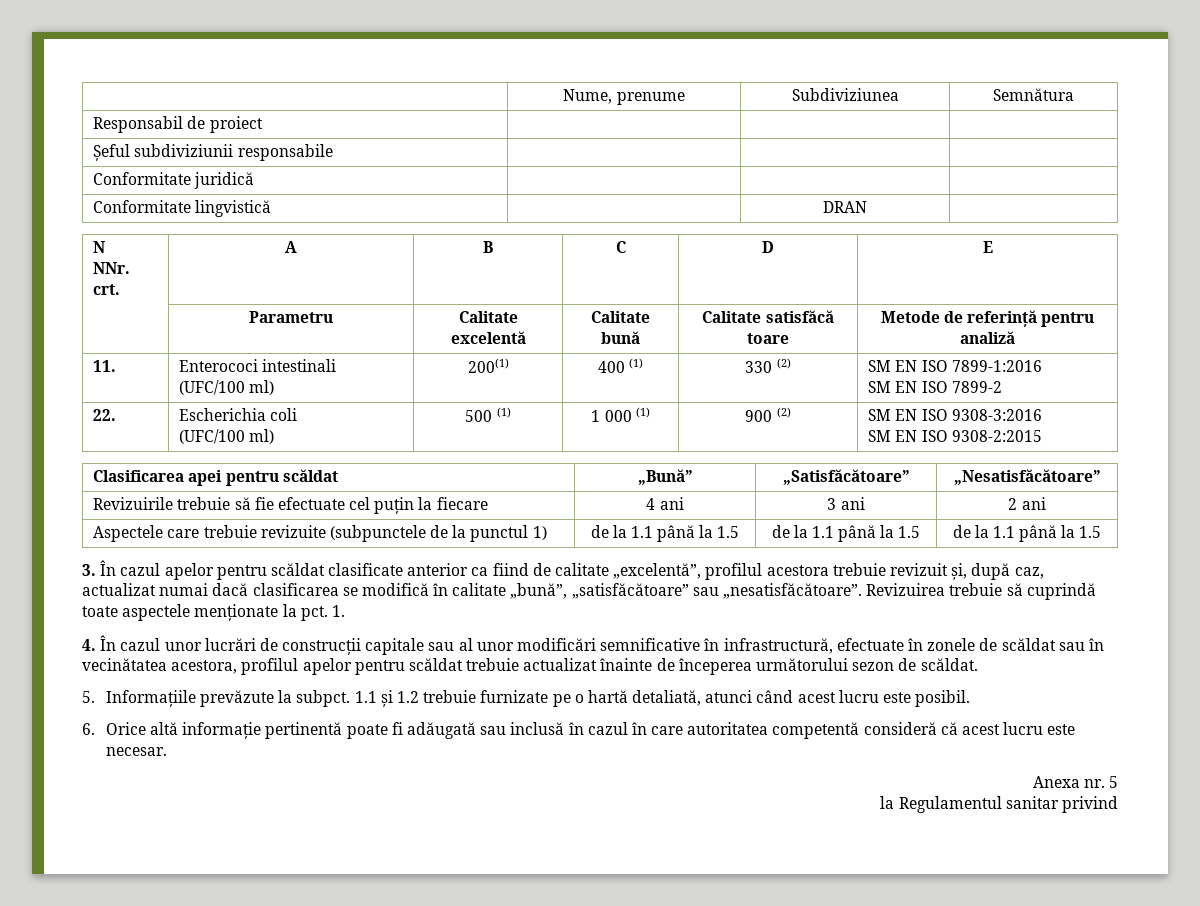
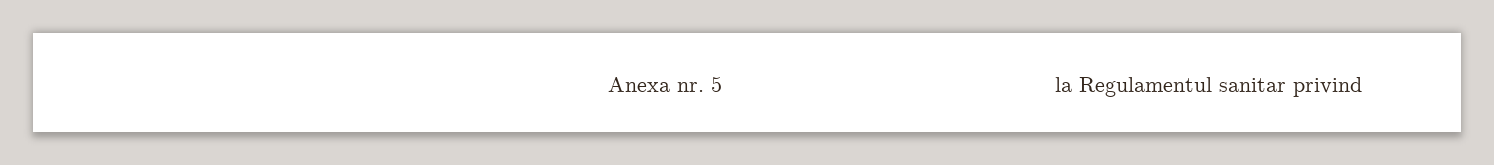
- | Nume, prenume | Subdiviziunea | Semnătura
- Responsabil de proiect | | |
- Șeful subdiviziunii responsabile | | |
- Conformitate juridică | | |
- Conformitate lingvistică | | DRAN |
- N
- NNr. crt. | A | B | C | D | E
- | Parametru | Calitate excelentă | Calitate bună | Calitate satisfăcă toare | Metode de referință pentru analiză
- 11. | Enterococi intestinali (UFC/100 ml) | 200(1) | 400 (1) | 330 (2) | SM EN ISO 7899-1:2016
- SM EN ISO 7899-2
- 22. | Escherichia coli
- (UFC/100 ml) | 500 (1) | 1 000 (1) | 900 (2) | SM EN ISO 9308-3:2016
- SM EN ISO 9308-2:2015
- Clasificarea apei pentru scăldat | „Bună” | „Satisfăcătoare” | „Nesatisfăcătoare”
- Revizuirile trebuie să fie efectuate cel puțin la fiecare | 4 ani | 3 ani | 2 ani
- Aspectele care trebuie revizuite (subpunctele de la punctul 1) | de la 1.1 până la 1.5 | de la 1.1 până la 1.5 | de la 1.1 până la 1.5
- 3. În cazul apelor pentru scăldat clasificate anterior ca fiind de calitate „excelentă”, profilul acestora trebuie revizuit și, după caz, actualizat numai dacă clasificarea se modifică în calitate „bună”, „satisfăcătoare” sau „nesatisfăcătoare”. Revizuirea trebuie să cuprindă toate aspectele menționate la pct. 1.
- 4. În cazul unor lucrări de construcții capitale sau al unor modificări semnificative în infrastructură, efectuate în zonele de scăldat sau în vecinătatea acestora, profilul apelor pentru scăldat trebuie actualizat înainte de începerea următorului sezon de scăldat.
- 5. Informațiile prevăzute la subpct. 1.1 și 1.2 trebuie furnizate pe o hartă detaliată, atunci când acest lucru este posibil.
- 6. Orice altă informație pertinentă poate fi adăugată sau inclusă în cazul în care autoritatea competentă consideră că acest lucru este necesar.

